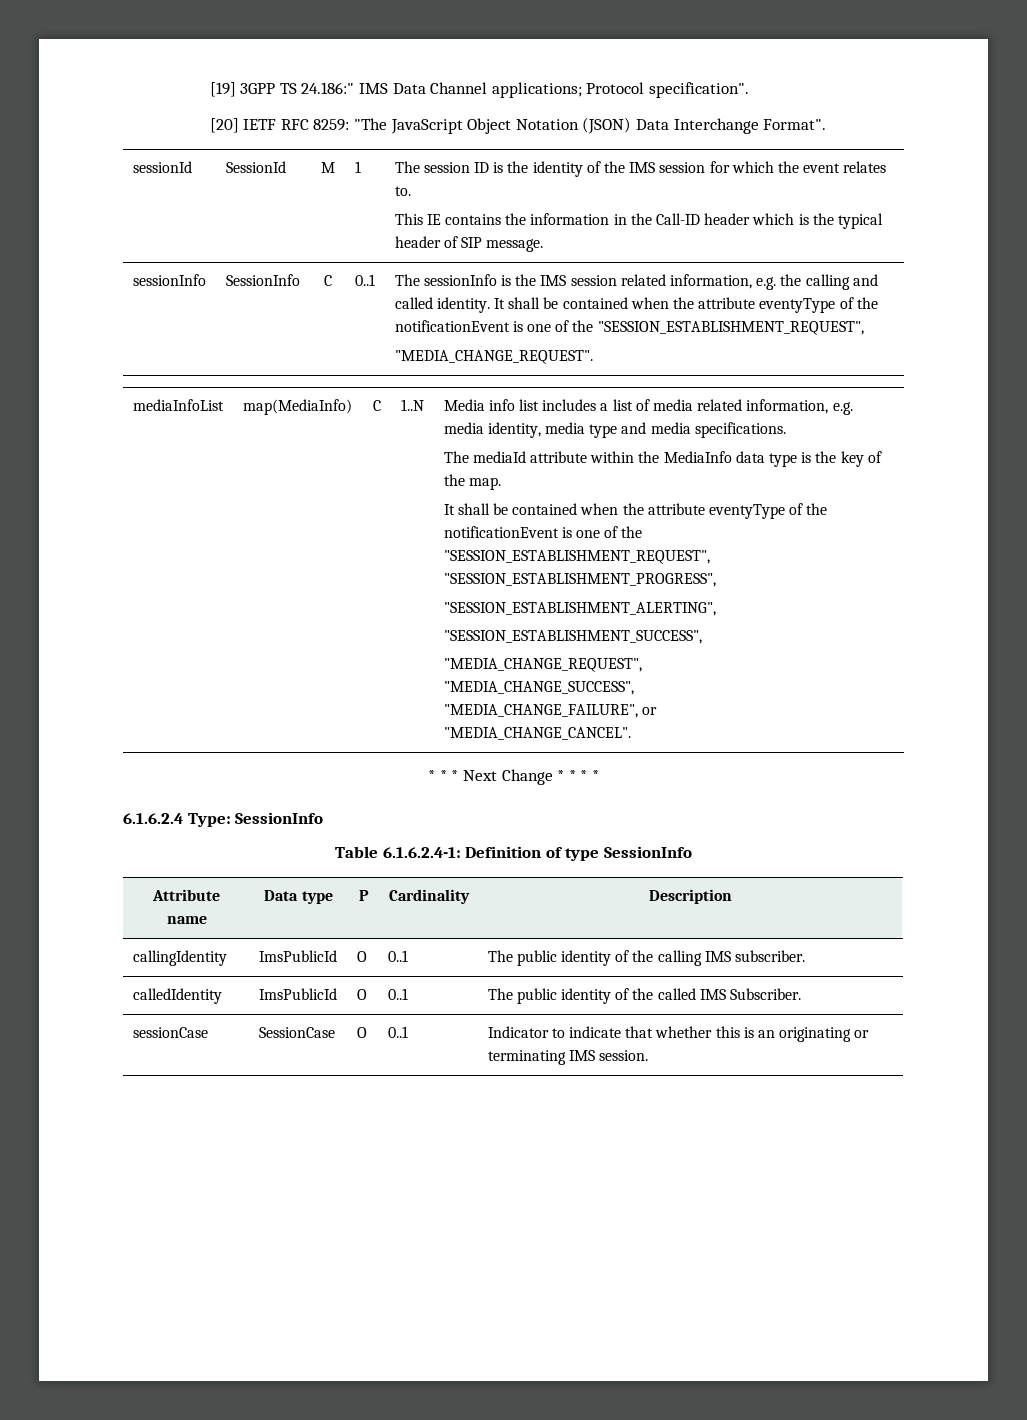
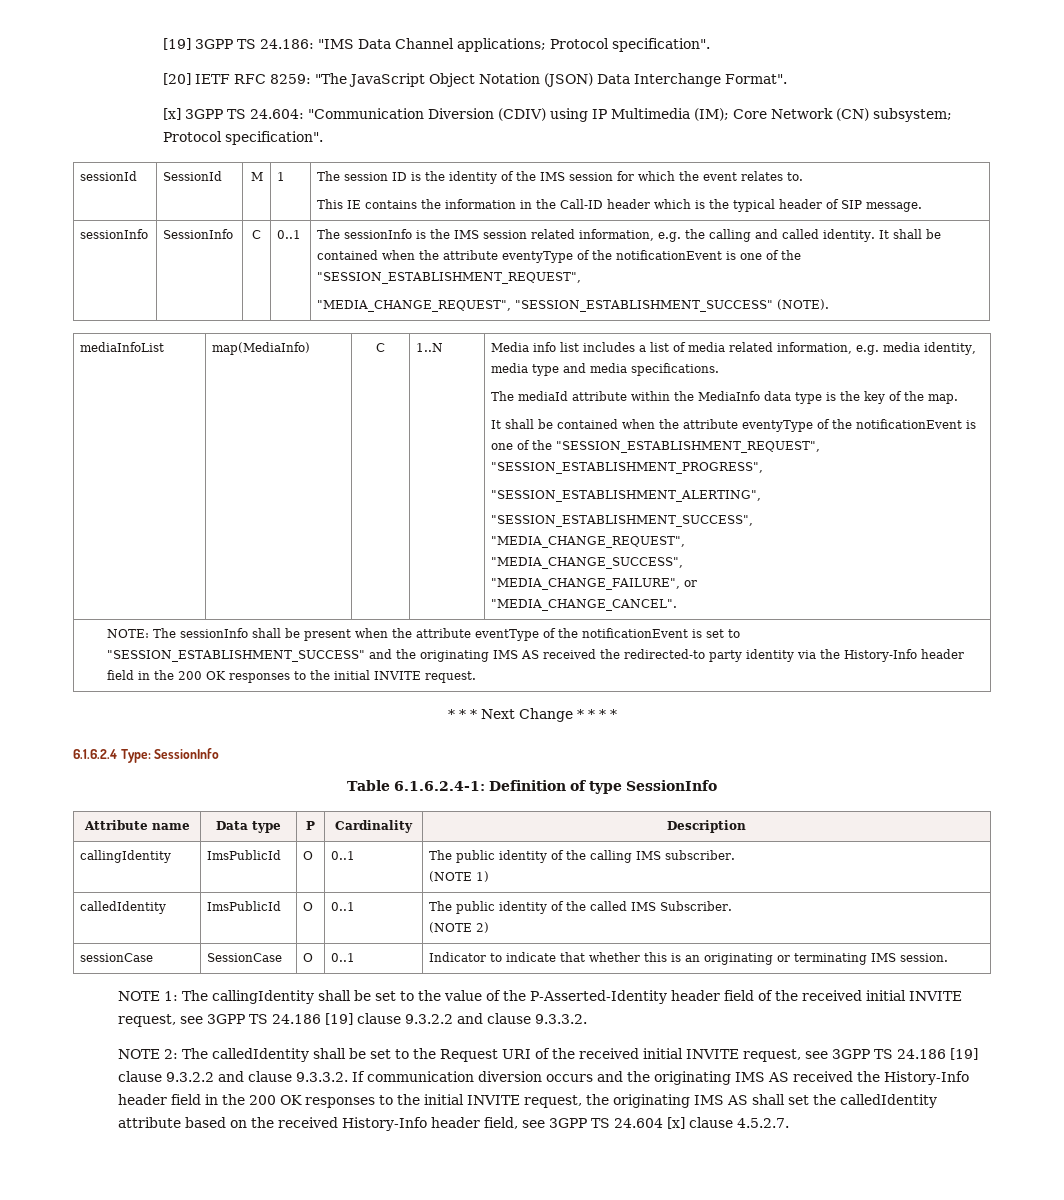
- [19] 3GPP TS 24.186:" IMS Data Channel applications; Protocol specification".
+ [19] 3GPP TS 24.186: "IMS Data Channel applications; Protocol specification".
+ [x] 3GPP TS 24.604: "Communication Diversion (CDIV) using IP Multimedia (IM); Core Network (CN) subsystem; Protocol specification".
  sessionInfo | SessionInfo | C | 0..1 | The sessionInfo is the IMS session related information, e.g. the calling and called identity. It shall be contained when the attribute eventyType of the notificationEvent is one of the "SESSION_ESTABLISHMENT_REQUEST",
- "MEDIA_CHANGE_REQUEST".
+ "MEDIA_CHANGE_REQUEST", "SESSION_ESTABLISHMENT_SUCCESS" (NOTE).
+ NOTE: The sessionInfo shall be present when the attribute eventType of the notificationEvent is set to "SESSION_ESTABLISHMENT_SUCCESS" and the originating IMS AS received the redirected-to party identity via the History-Info header field in the 200 OK responses to the initial INVITE request.
  callingIdentity | ImsPublicId | O | 0..1 | The public identity of the calling IMS subscriber.
+ (NOTE 1)
  calledIdentity | ImsPublicId | O | 0..1 | The public identity of the called IMS Subscriber.
+ (NOTE 2)
+ NOTE 1: The callingIdentity shall be set to the value of the P-Asserted-Identity header field of the received initial INVITE request, see 3GPP TS 24.186 [19] clause 9.3.2.2 and clause 9.3.3.2.
+ NOTE 2: The calledIdentity shall be set to the Request URI of the received initial INVITE request, see 3GPP TS 24.186 [19] clause 9.3.2.2 and clause 9.3.3.2. If communication diversion occurs and the originating IMS AS received the History-Info header field in the 200 OK responses to the initial INVITE request, the originating IMS AS shall set the calledIdentity attribute based on the received History-Info header field, see 3GPP TS 24.604 [x] clause 4.5.2.7.

